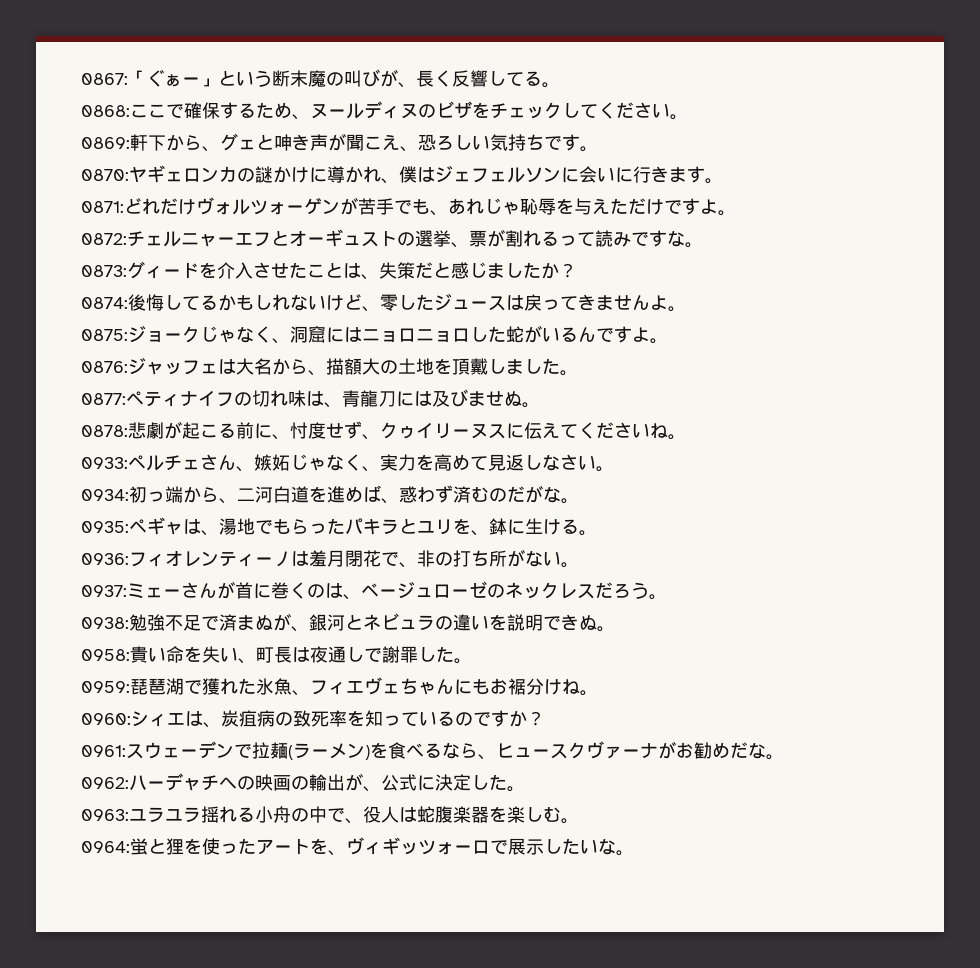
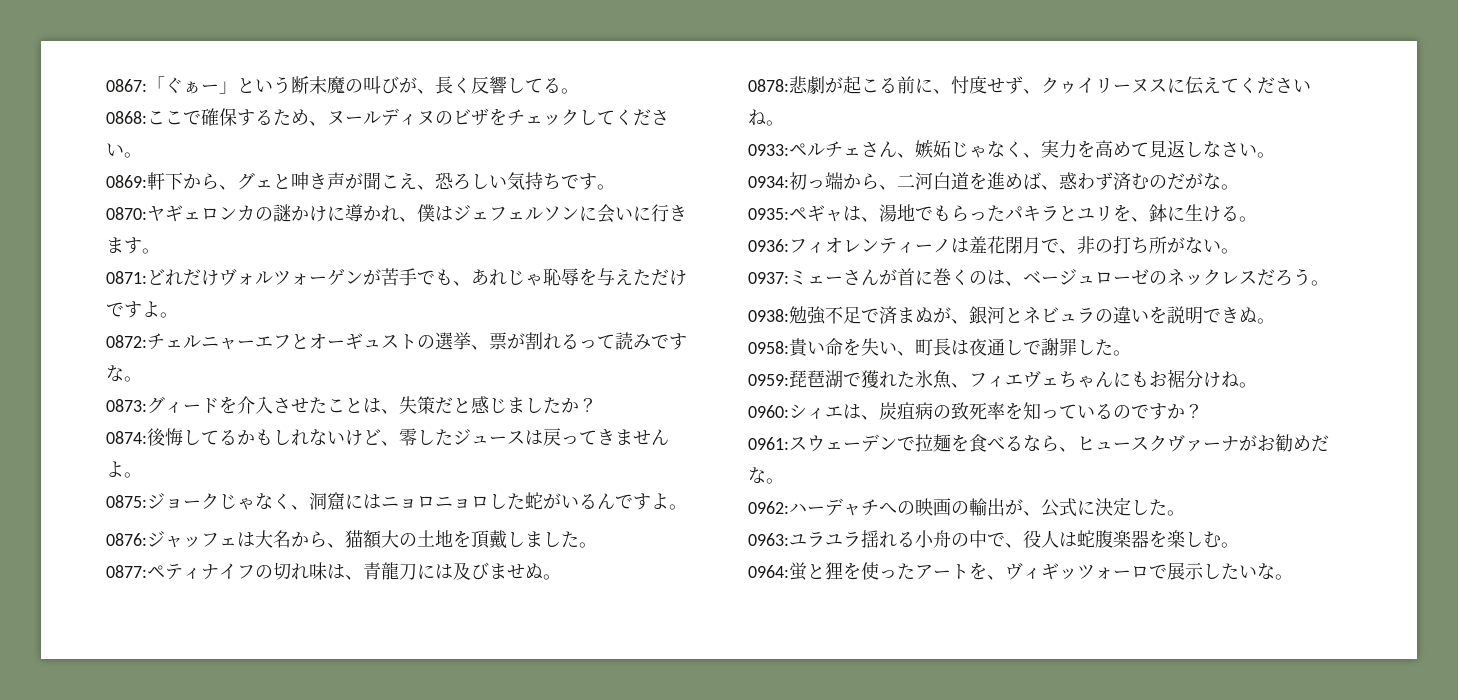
- 0876:ジャッフェは大名から、描額大の土地を頂戴しました。
+ 0876:ジャッフェは大名から、猫額大の土地を頂戴しました。
- 0936:フィオレンティーノは羞月閉花で、非の打ち所がない。
+ 0936:フィオレンティーノは羞花閉月で、非の打ち所がない。
- 0961:スウェーデンで拉麺(ラーメン)を食べるなら、ヒュースクヴァーナがお勧めだな。
+ 0961:スウェーデンで拉麺を食べるなら、ヒュースクヴァーナがお勧めだな。

